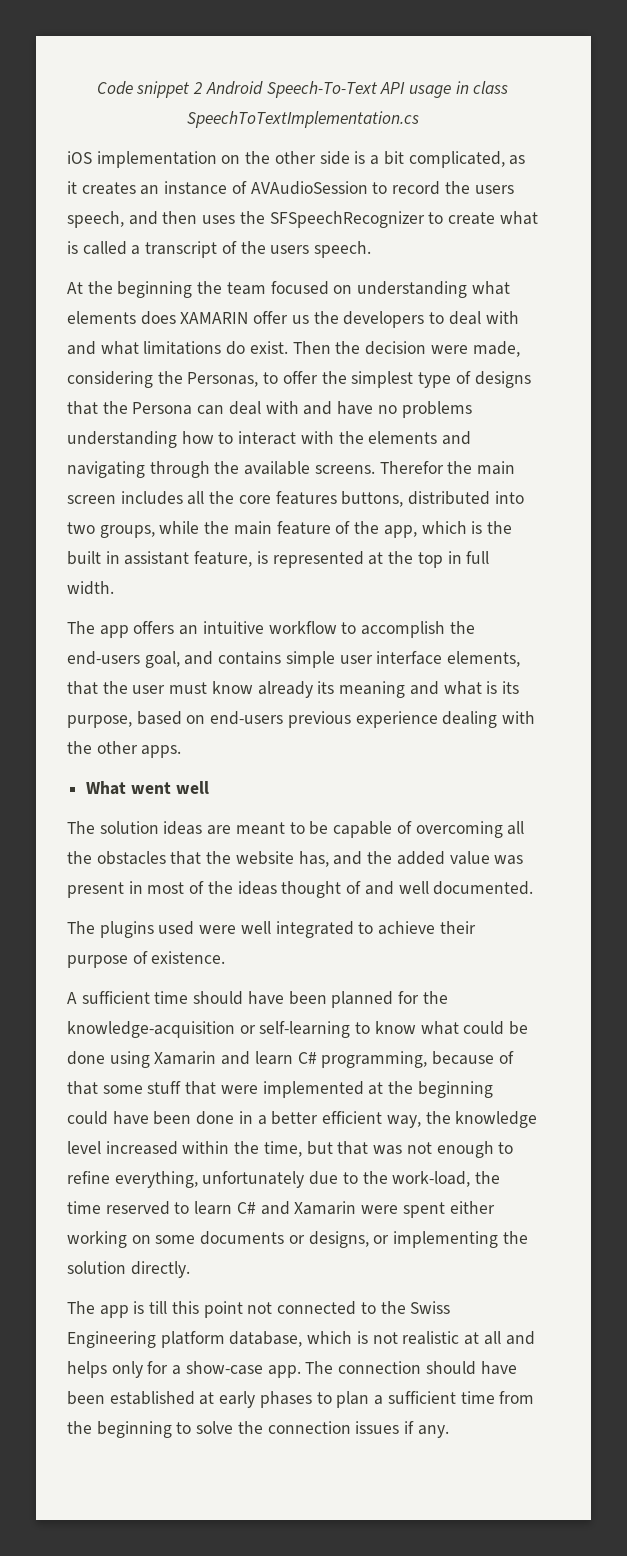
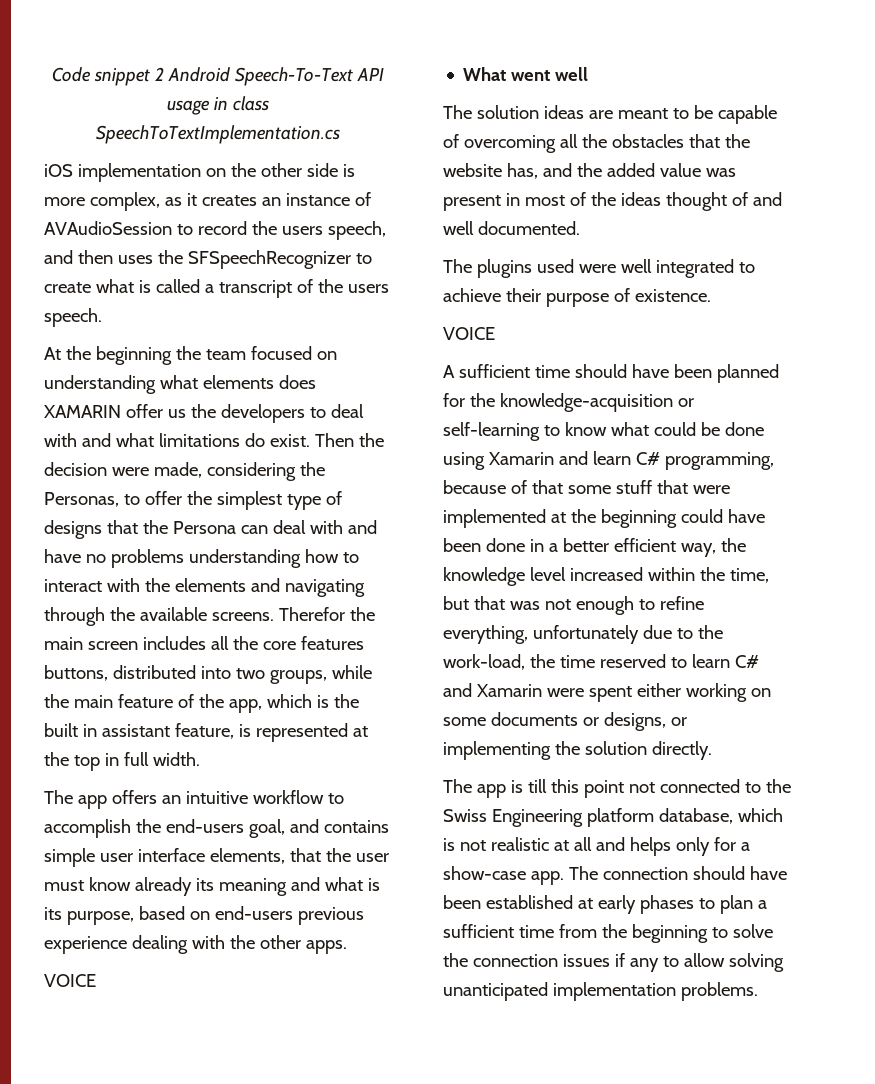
- iOS implementation on the other side is a bit complicated, as it creates an instance of AVAudioSession to record the users speech, and then uses the SFSpeechRecognizer to create what is called a transcript of the users speech.
+ iOS implementation on the other side is more complex, as it creates an instance of AVAudioSession to record the users speech, and then uses the SFSpeechRecognizer to create what is called a transcript of the users speech.
  The app offers an intuitive workflow to accomplish the end-users goal, and contains simple user interface elements, that the user must know already its meaning and what is its purpose, based on end-users previous experience dealing with the other apps.
+ VOICE
  The plugins used were well integrated to achieve their purpose of existence.
+ VOICE
- The connection should have been established at early phases to plan a sufficient time from the beginning to solve the connection issues if any.
+ The connection should have been established at early phases to plan a sufficient time from the beginning to solve the connection issues if any to allow solving unanticipated implementation problems.

